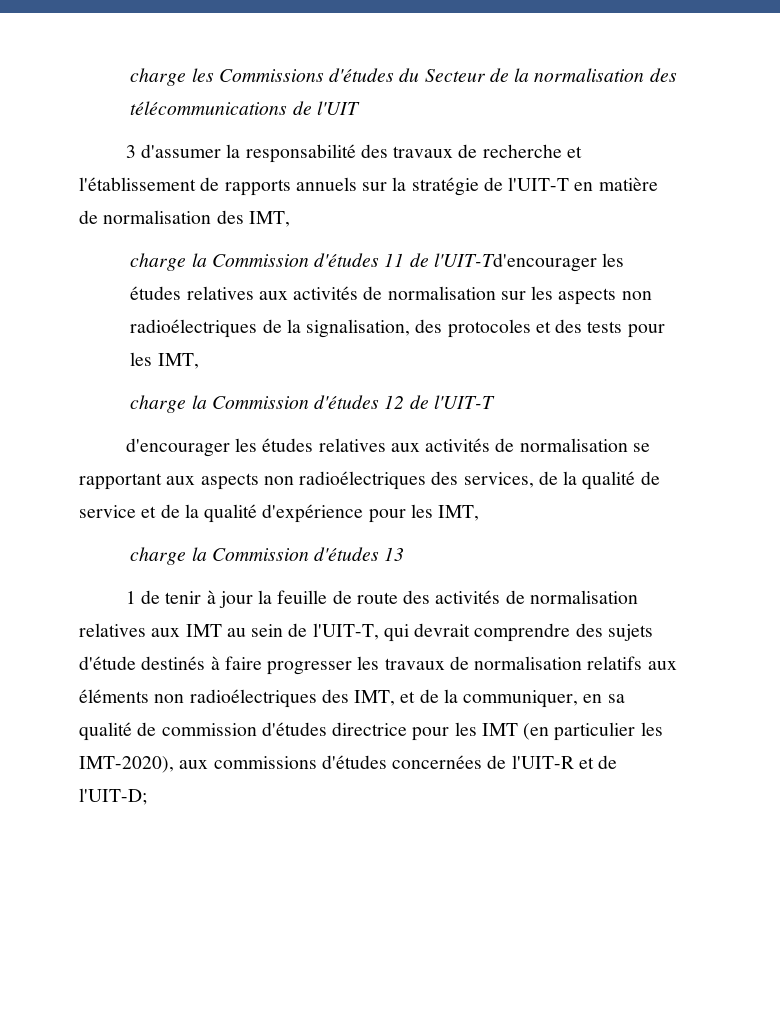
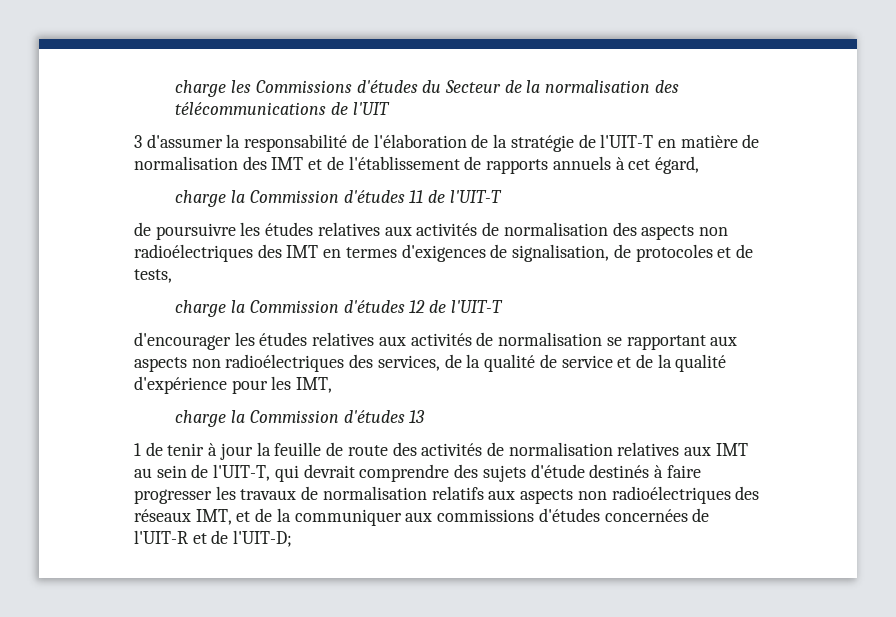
- 3 d'assumer la responsabilité des travaux de recherche et l'établissement de rapports annuels sur la stratégie de l'UIT-T en matière de normalisation des IMT,
+ 3 d'assumer la responsabilité de l'élaboration de la stratégie de l'UIT-T en matière de normalisation des IMT et de l'établissement de rapports annuels à cet égard,
- charge la Commission d'études 11 de l'UIT-Td'encourager les études relatives aux activités de normalisation sur les aspects non radioélectriques de la signalisation, des protocoles et des tests pour les IMT,
+ charge la Commission d'études 11 de l'UIT-T
+ de poursuivre les études relatives aux activités de normalisation des aspects non radioélectriques des IMT en termes d'exigences de signalisation, de protocoles et de tests,
- 1 de tenir à jour la feuille de route des activités de normalisation relatives aux IMT au sein de l'UIT-T, qui devrait comprendre des sujets d'étude destinés à faire progresser les travaux de normalisation relatifs aux éléments non radioélectriques des IMT, et de la communiquer, en sa qualité de commission d'études directrice pour les IMT (en particulier les IMT-2020), aux commissions d'études concernées de l'UIT-R et de l'UIT-D;
+ 1 de tenir à jour la feuille de route des activités de normalisation relatives aux IMT au sein de l'UIT-T, qui devrait comprendre des sujets d'étude destinés à faire progresser les travaux de normalisation relatifs aux aspects non radioélectriques des réseaux IMT, et de la communiquer aux commissions d'études concernées de l'UIT-R et de l'UIT-D;

